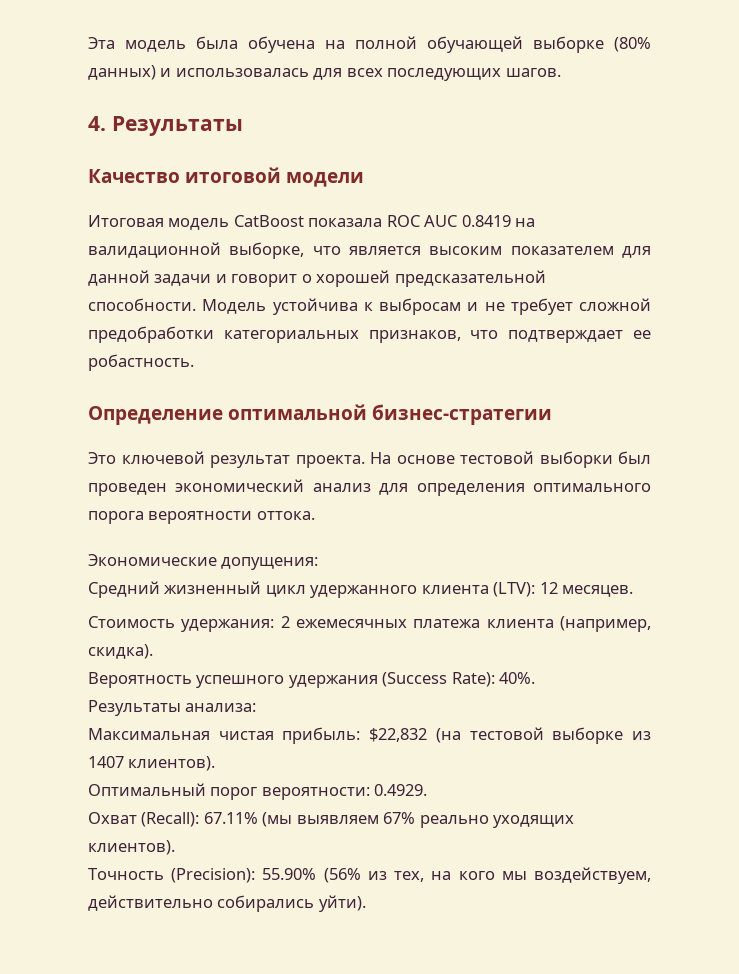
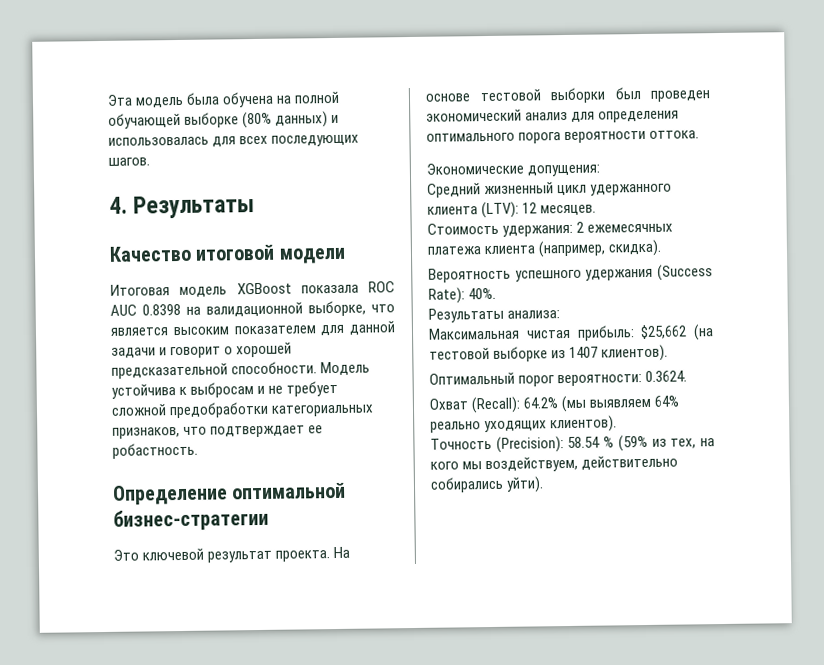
- Итоговая модель CatBoost показала ROC AUC 0.8419 на валидационной выборке, что является высоким показателем для данной задачи и говорит о хорошей предсказательной способности.
+ Итоговая модель XGBoost показала ROC AUC 0.8398 на валидационной выборке, что является высоким показателем для данной задачи и говорит о хорошей предсказательной способности.
- Максимальная чистая прибыль: $22,832 (на тестовой выборке из 1407 клиентов).
+ Максимальная чистая прибыль: $25,662 (на тестовой выборке из 1407 клиентов).
- Оптимальный порог вероятности: 0.4929.
+ Оптимальный порог вероятности: 0.3624.
- Охват (Recall): 67.11% (мы выявляем 67% реально уходящих клиентов).
+ Охват (Recall): 64.2% (мы выявляем 64% реально уходящих клиентов).
- Точность (Precision): 55.90% (56% из тех, на кого мы воздействуем, действительно собирались уйти).
+ Точность (Precision): 58.54 % (59% из тех, на кого мы воздействуем, действительно собирались уйти).

